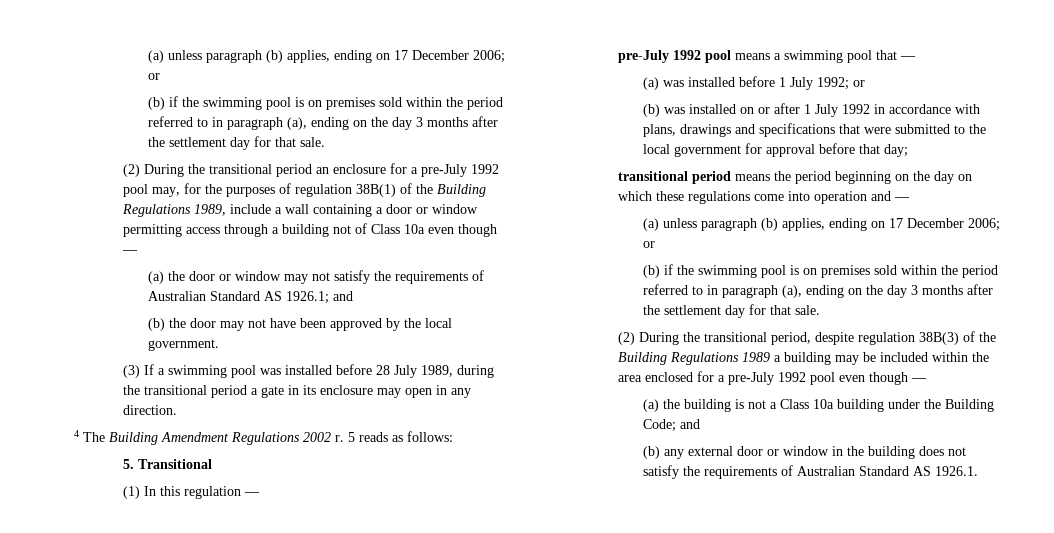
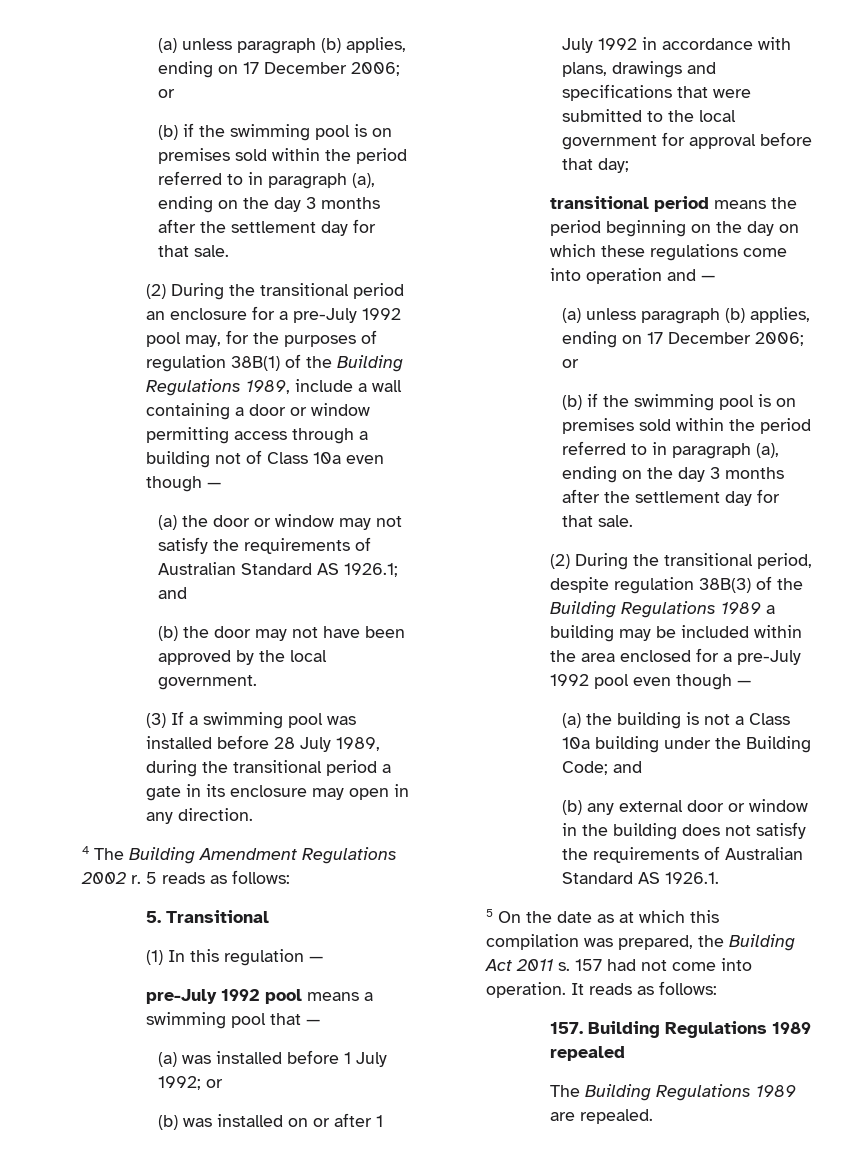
+ 5 On the date as at which this compilation was prepared, the Building Act 2011 s. 157 had not come into operation. It reads as follows:
+ 157. Building Regulations 1989 repealed
+ The Building Regulations 1989 are repealed.

